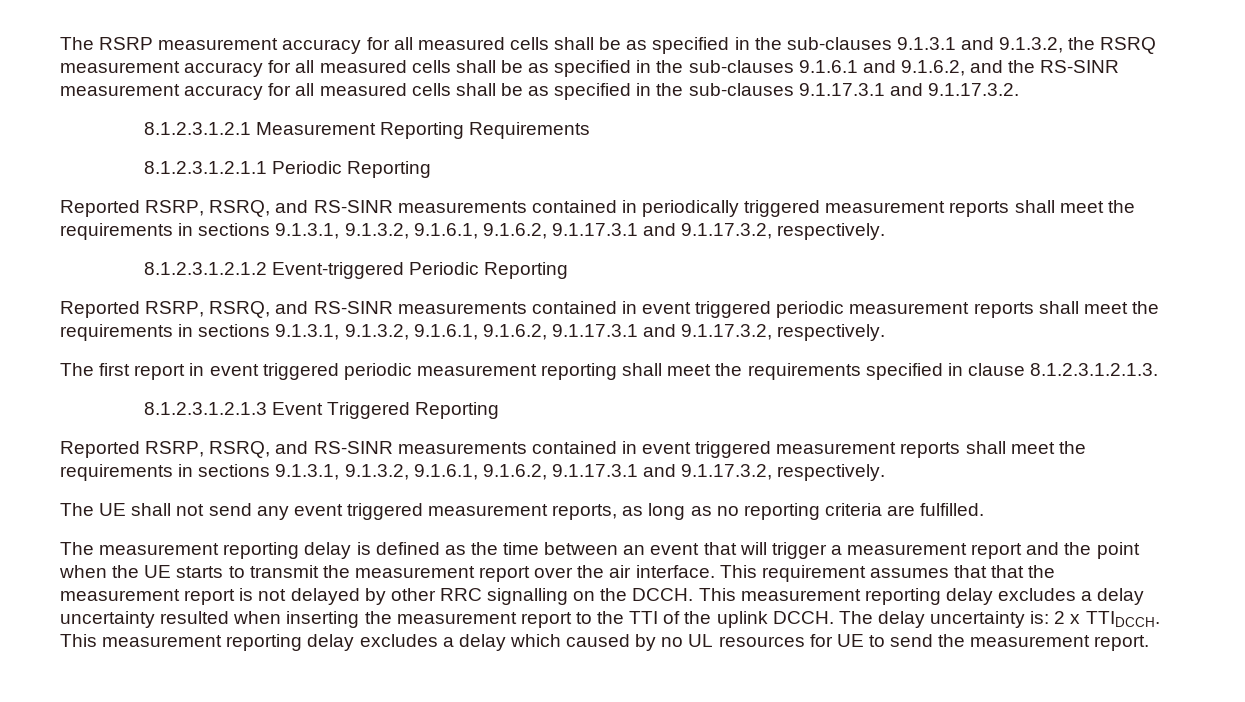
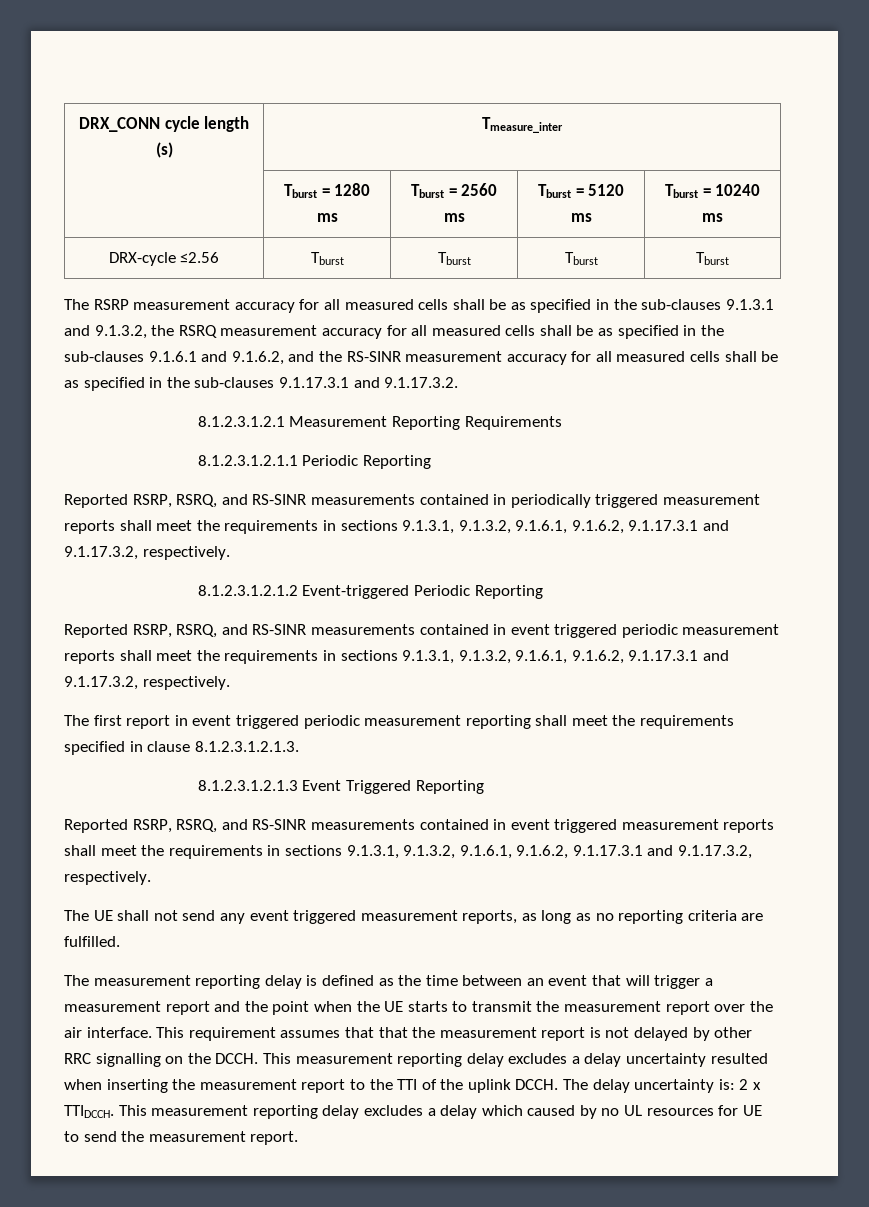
+ DRX_CONN cycle length (s) | Tmeasure_inter
+ | Tburst = 1280 ms | Tburst = 2560 ms | Tburst = 5120 ms | Tburst = 10240 ms
+ DRX-cycle ≤2.56 | Tburst | Tburst | Tburst | Tburst

